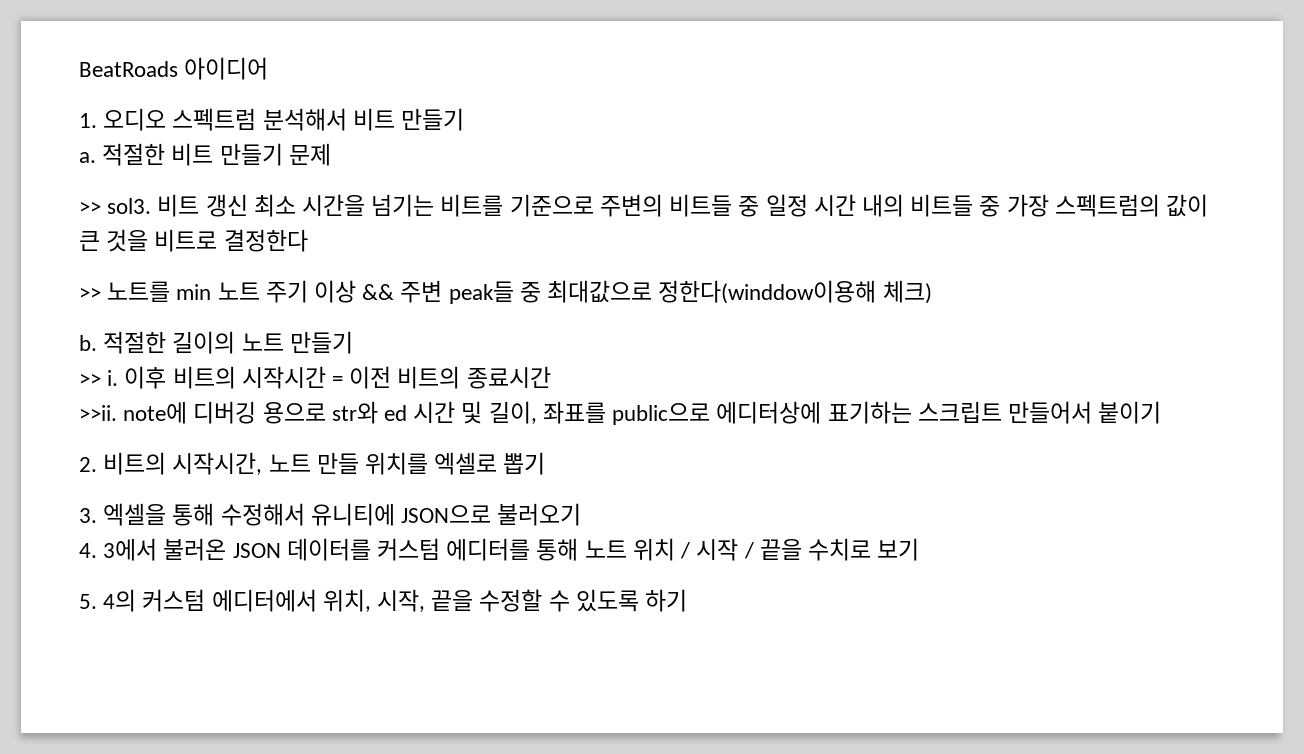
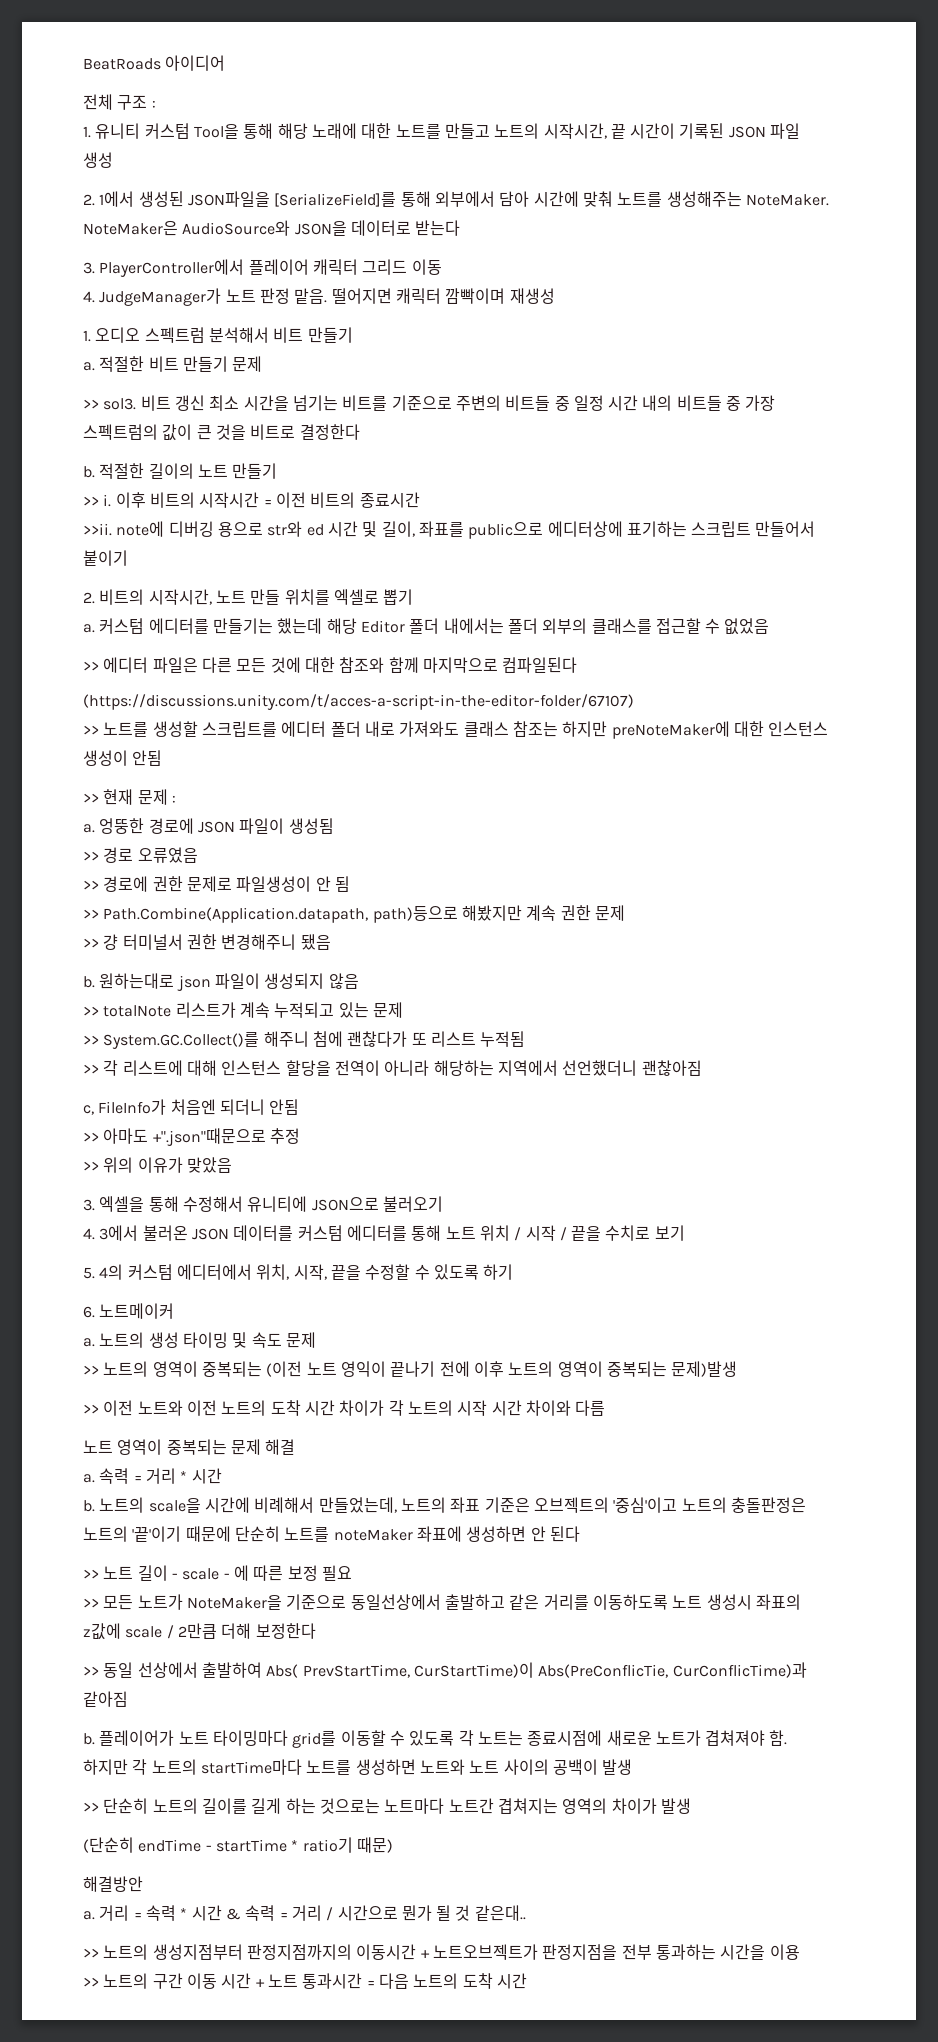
+ 전체 구조 :
+ 1. 유니티 커스텀 Tool을 통해 해당 노래에 대한 노트를 만들고 노트의 시작시간, 끝 시간이 기록된 JSON 파일 생성
+ 2. 1에서 생성된 JSON파일을 [SerializeField]를 통해 외부에서 담아 시간에 맞춰 노트를 생성해주는 NoteMaker. NoteMaker은 AudioSource와 JSON을 데이터로 받는다
+ 3. PlayerController에서 플레이어 캐릭터 그리드 이동
+ 4. JudgeManager가 노트 판정 맡음. 떨어지면 캐릭터 깜빡이며 재생성
- >> 노트를 min 노트 주기 이상 && 주변 peak들 중 최대값으로 정한다(winddow이용해 체크)
+ a. 커스텀 에디터를 만들기는 했는데 해당 Editor 폴더 내에서는 폴더 외부의 클래스를 접근할 수 없었음
+ >> 에디터 파일은 다른 모든 것에 대한 참조와 함께 마지막으로 컴파일된다
+ (https://discussions.unity.com/t/acces-a-script-in-the-editor-folder/67107)
+ >> 노트를 생성할 스크립트를 에디터 폴더 내로 가져와도 클래스 참조는 하지만 preNoteMaker에 대한 인스턴스 생성이 안됨
+ >> 현재 문제 :
+ a. 엉뚱한 경로에 JSON 파일이 생성됨
+ >> 경로 오류였음
+ >> 경로에 권한 문제로 파일생성이 안 됨
+ >> Path.Combine(Application.datapath, path)등으로 해봤지만 계속 권한 문제
+ >> 걍 터미널서 권한 변경해주니 됐음
+ b. 원하는대로 json 파일이 생성되지 않음
+ >> totalNote 리스트가 계속 누적되고 있는 문제
+ >> System.GC.Collect()를 해주니 첨에 괜찮다가 또 리스트 누적됨
+ >> 각 리스트에 대해 인스턴스 할당을 전역이 아니라 해당하는 지역에서 선언했더니 괜찮아짐
+ c, FileInfo가 처음엔 되더니 안됨
+ >> 아마도 +".json"때문으로 추정
+ >> 위의 이유가 맞았음
+ 6. 노트메이커
+ a. 노트의 생성 타이밍 및 속도 문제
+ >> 노트의 영역이 중복되는 (이전 노트 영익이 끝나기 전에 이후 노트의 영역이 중복되는 문제)발생
+ >> 이전 노트와 이전 노트의 도착 시간 차이가 각 노트의 시작 시간 차이와 다름
+ 노트 영역이 중복되는 문제 해결
+ a. 속력 = 거리 * 시간
+ b. 노트의 scale을 시간에 비례해서 만들었는데, 노트의 좌표 기준은 오브젝트의 '중심'이고 노트의 충돌판정은 노트의 '끝'이기 때문에 단순히 노트를 noteMaker 좌표에 생성하면 안 된다
+ >> 노트 길이 - scale - 에 따른 보정 필요
+ >> 모든 노트가 NoteMaker을 기준으로 동일선상에서 출발하고 같은 거리를 이동하도록 노트 생성시 좌표의 z값에 scale / 2만큼 더해 보정한다
+ >> 동일 선상에서 출발하여 Abs( PrevStartTime, CurStartTime)이 Abs(PreConflicTie, CurConflicTime)과 같아짐
+ b. 플레이어가 노트 타이밍마다 grid를 이동할 수 있도록 각 노트는 종료시점에 새로운 노트가 겹쳐져야 함. 하지만 각 노트의 startTime마다 노트를 생성하면 노트와 노트 사이의 공백이 발생
+ >> 단순히 노트의 길이를 길게 하는 것으로는 노트마다 노트간 겹쳐지는 영역의 차이가 발생
+ (단순히 endTime - startTime * ratio기 때문)
+ 해결방안
+ a. 거리 = 속력 * 시간 & 속력 = 거리 / 시간으로 뭔가 될 것 같은대..
+ >> 노트의 생성지점부터 판정지점까지의 이동시간 + 노트오브젝트가 판정지점을 전부 통과하는 시간을 이용
+ >> 노트의 구간 이동 시간 + 노트 통과시간 = 다음 노트의 도착 시간

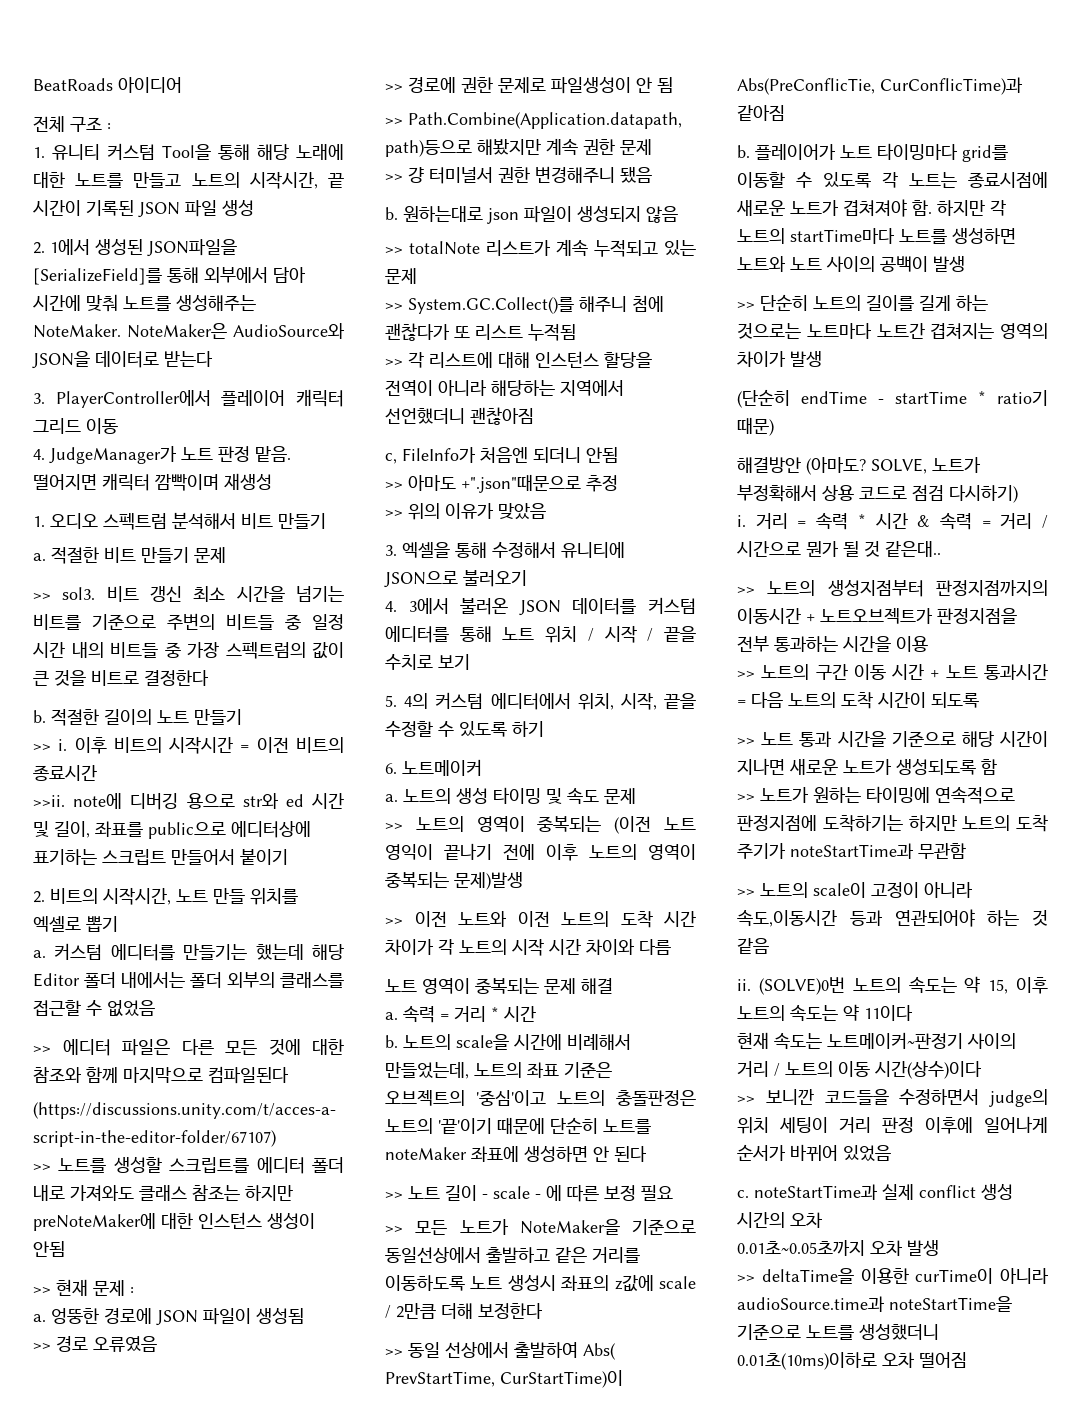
- 해결방안
- a.
+ 해결방안 (아마도? SOLVE, 노트가 부정확해서 상용 코드로 점검 다시하기)
+ i.
- >> 노트의 구간 이동 시간 + 노트 통과시간 = 다음 노트의 도착 시간
+ >> 노트의 구간 이동 시간 + 노트 통과시간 = 다음 노트의 도착 시간이 되도록
+ >> 노트 통과 시간을 기준으로 해당 시간이 지나면 새로운 노트가 생성되도록 함
+ >> 노트가 원하는 타이밍에 연속적으로 판정지점에 도착하기는 하지만 노트의 도착 주기가 noteStartTime과 무관함
+ >> 노트의 scale이 고정이 아니라 속도,이동시간 등과 연관되어야 하는 것 같음
+ ii. (SOLVE)0번 노트의 속도는 약 15, 이후 노트의 속도는 약 11이다
+ 현재 속도는 노트메이커~판정기 사이의 거리 / 노트의 이동 시간(상수)이다
+ >> 보니깐 코드들을 수정하면서 judge의 위치 세팅이 거리 판정 이후에 일어나게 순서가 바뀌어 있었음
+ c. noteStartTime과 실제 conflict 생성 시간의 오차
+ 0.01초~0.05초까지 오차 발생
+ >> deltaTime을 이용한 curTime이 아니라 audioSource.time과 noteStartTime을 기준으로 노트를 생성했더니 0.01초(10ms)이하로 오차 떨어짐

